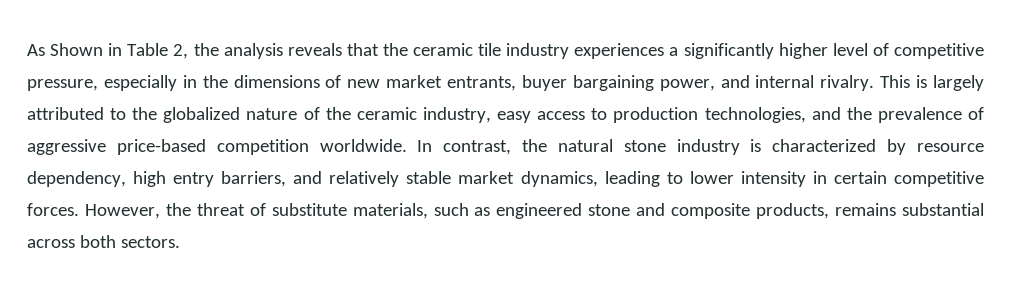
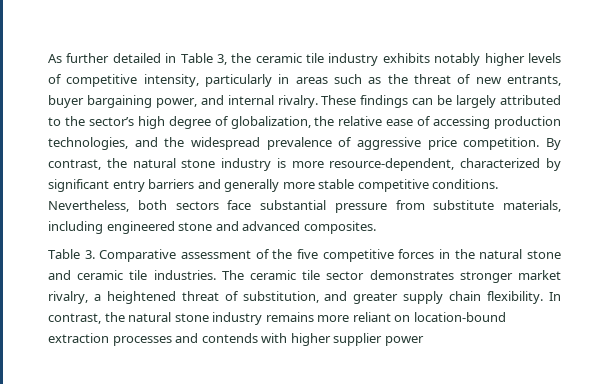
- As Shown in Table 2, the analysis reveals that the ceramic tile industry experiences a significantly higher level of competitive pressure, especially in the dimensions of new market entrants, buyer bargaining power, and internal rivalry.
+ As further detailed in Table 3, the ceramic tile industry exhibits notably higher levels of competitive intensity, particularly in areas such as the threat of new entrants, buyer bargaining power, and internal rivalry.
- This is largely attributed to the globalized nature of the ceramic industry, easy access to production technologies, and the prevalence of aggressive price-based competition worldwide.
+ These findings can be largely attributed to the sector’s high degree of globalization, the relative ease of accessing production technologies, and the widespread prevalence of aggressive price competition. By contrast, the natural stone industry is more resource-dependent, characterized by significant entry barriers and generally more stable competitive conditions. Nevertheless, both sectors face substantial pressure from substitute materials, including engineered stone and advanced composites.
+ Table 3. Comparative assessment of the five competitive forces in the natural stone and ceramic tile industries. The ceramic tile sector demonstrates stronger market rivalry, a heightened threat of substitution, and greater supply chain flexibility.
- In contrast, the natural stone industry is characterized by resource dependency, high entry barriers, and relatively stable market dynamics, leading to lower intensity in certain competitive forces. However, the threat of substitute materials, such as engineered stone and composite products, remains substantial across both sectors.
+ In contrast, the natural stone industry remains more reliant on location-bound extraction processes and contends with higher supplier power

